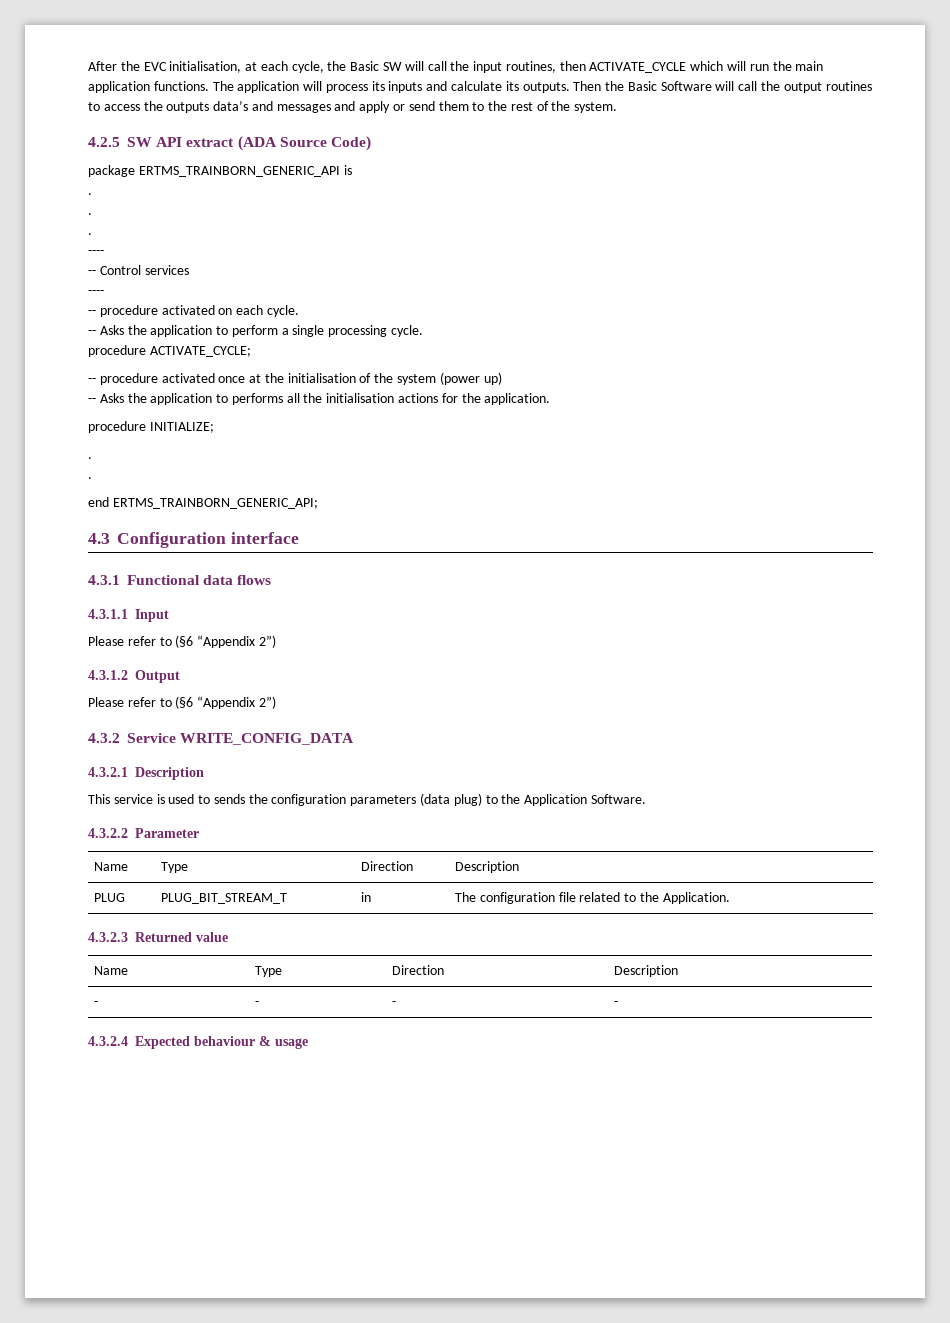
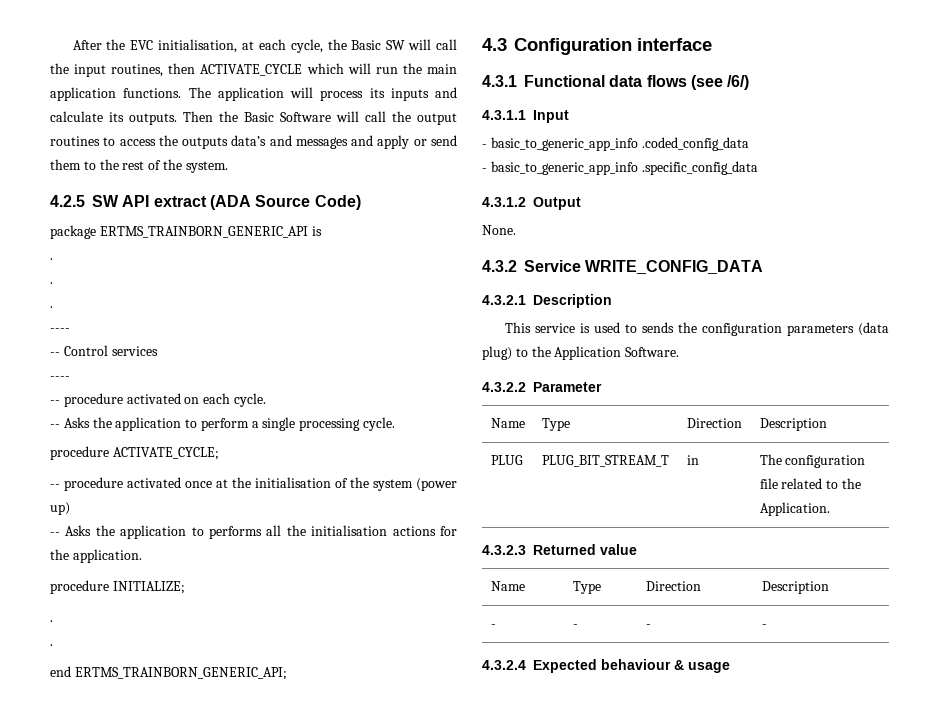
- 4.3.1 Functional data flows
+ 4.3.1 Functional data flows (see /6/)
  4.3.1.1 Input
- Please refer to (§6 “Appendix 2”)
+ - basic_to_generic_app_info .coded_config_data
+ - basic_to_generic_app_info .specific_config_data
  4.3.1.2 Output
- Please refer to (§6 “Appendix 2”)
+ None.

